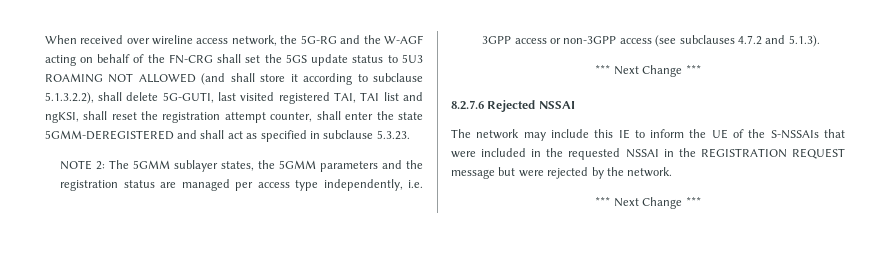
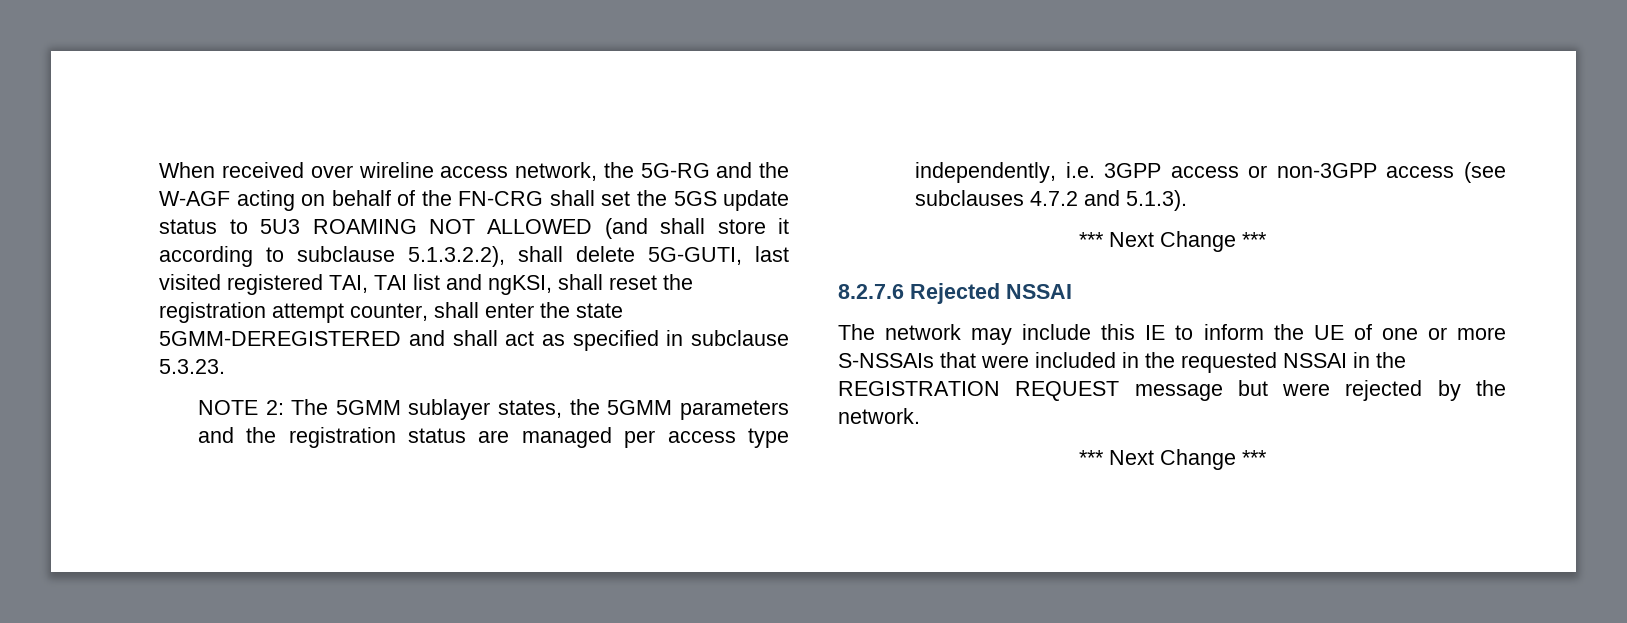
- The network may include this IE to inform the UE of the S-NSSAIs that were included in the requested NSSAI in the REGISTRATION REQUEST message but were rejected by the network.
+ The network may include this IE to inform the UE of one or more S-NSSAIs that were included in the requested NSSAI in the REGISTRATION REQUEST message but were rejected by the network.

